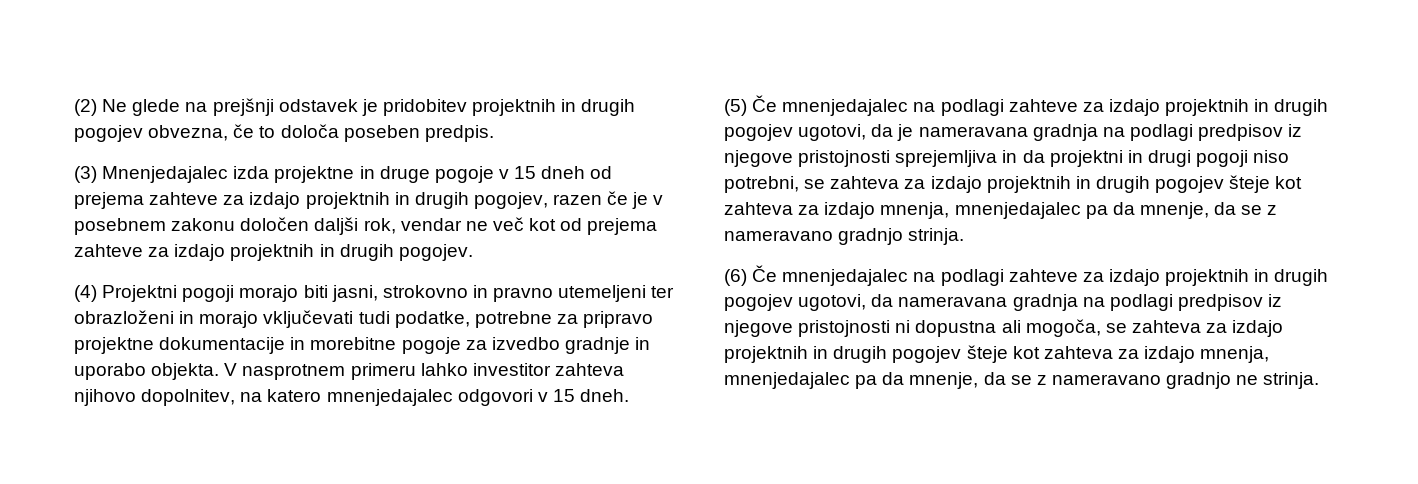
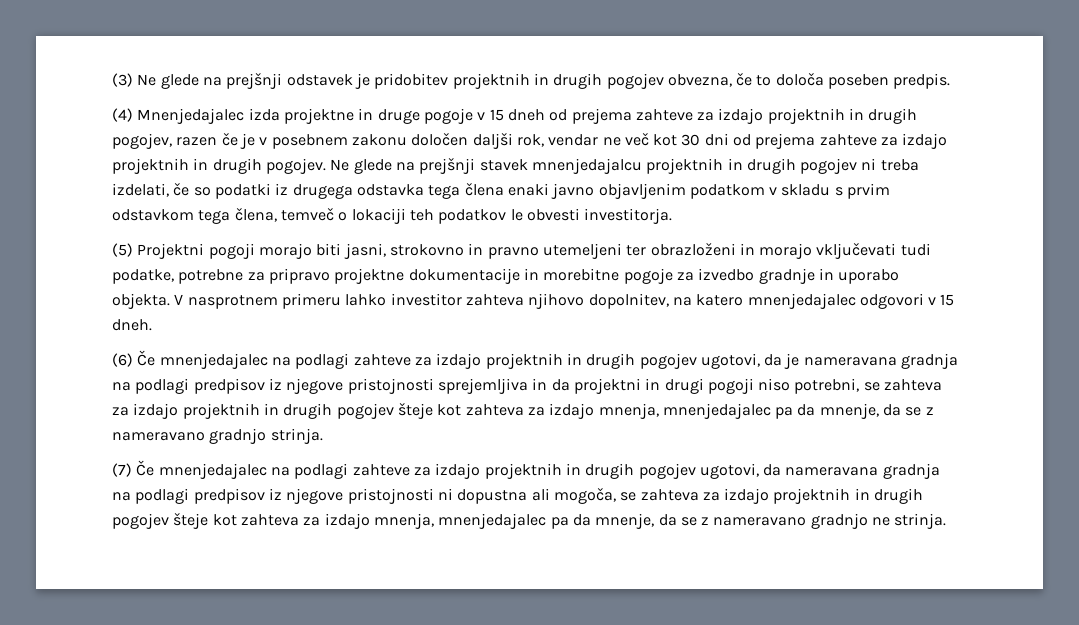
- (2) Ne glede na prejšnji odstavek je pridobitev projektnih in drugih pogojev obvezna, če to določa poseben predpis.
+ (3) Ne glede na prejšnji odstavek je pridobitev projektnih in drugih pogojev obvezna, če to določa poseben predpis.
- (3) Mnenjedajalec izda projektne in druge pogoje v 15 dneh od prejema zahteve za izdajo projektnih in drugih pogojev, razen če je v posebnem zakonu določen daljši rok, vendar ne več kot od prejema zahteve za izdajo projektnih in drugih pogojev.
- (4) Projektni pogoji morajo biti jasni, strokovno in pravno utemeljeni ter obrazloženi in morajo vključevati tudi podatke, potrebne za pripravo projektne dokumentacije in morebitne pogoje za izvedbo gradnje in uporabo objekta.
+ (4) Mnenjedajalec izda projektne in druge pogoje v 15 dneh od prejema zahteve za izdajo projektnih in drugih pogojev, razen če je v posebnem zakonu določen daljši rok, vendar ne več kot 30 dni od prejema zahteve za izdajo projektnih in drugih pogojev. Ne glede na prejšnji stavek mnenjedajalcu projektnih in drugih pogojev ni treba izdelati, če so podatki iz drugega odstavka tega člena enaki javno objavljenim podatkom v skladu s prvim odstavkom tega člena, temveč o lokaciji teh podatkov le obvesti investitorja.
+ (5) Projektni pogoji morajo biti jasni, strokovno in pravno utemeljeni ter obrazloženi in morajo vključevati tudi podatke, potrebne za pripravo projektne dokumentacije in morebitne pogoje za izvedbo gradnje in uporabo objekta.
- (5) Če mnenjedajalec na podlagi zahteve za izdajo projektnih in drugih pogojev ugotovi, da je nameravana gradnja na podlagi predpisov iz njegove pristojnosti sprejemljiva in da projektni in drugi pogoji niso potrebni, se zahteva za izdajo projektnih in drugih pogojev šteje kot zahteva za izdajo mnenja, mnenjedajalec pa da mnenje, da se z nameravano gradnjo strinja.
+ (6) Če mnenjedajalec na podlagi zahteve za izdajo projektnih in drugih pogojev ugotovi, da je nameravana gradnja na podlagi predpisov iz njegove pristojnosti sprejemljiva in da projektni in drugi pogoji niso potrebni, se zahteva za izdajo projektnih in drugih pogojev šteje kot zahteva za izdajo mnenja, mnenjedajalec pa da mnenje, da se z nameravano gradnjo strinja.
- (6) Če mnenjedajalec na podlagi zahteve za izdajo projektnih in drugih pogojev ugotovi, da nameravana gradnja na podlagi predpisov iz njegove pristojnosti ni dopustna ali mogoča, se zahteva za izdajo projektnih in drugih pogojev šteje kot zahteva za izdajo mnenja, mnenjedajalec pa da mnenje, da se z nameravano gradnjo ne strinja.
+ (7) Če mnenjedajalec na podlagi zahteve za izdajo projektnih in drugih pogojev ugotovi, da nameravana gradnja na podlagi predpisov iz njegove pristojnosti ni dopustna ali mogoča, se zahteva za izdajo projektnih in drugih pogojev šteje kot zahteva za izdajo mnenja, mnenjedajalec pa da mnenje, da se z nameravano gradnjo ne strinja.

